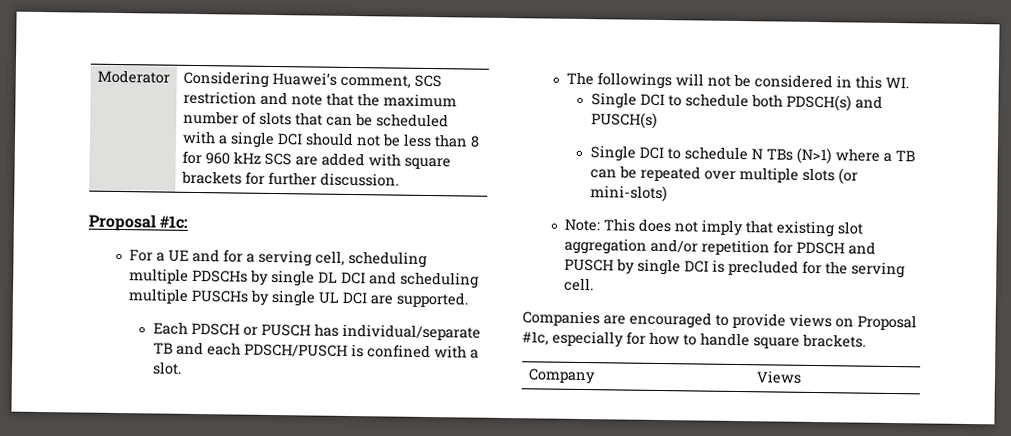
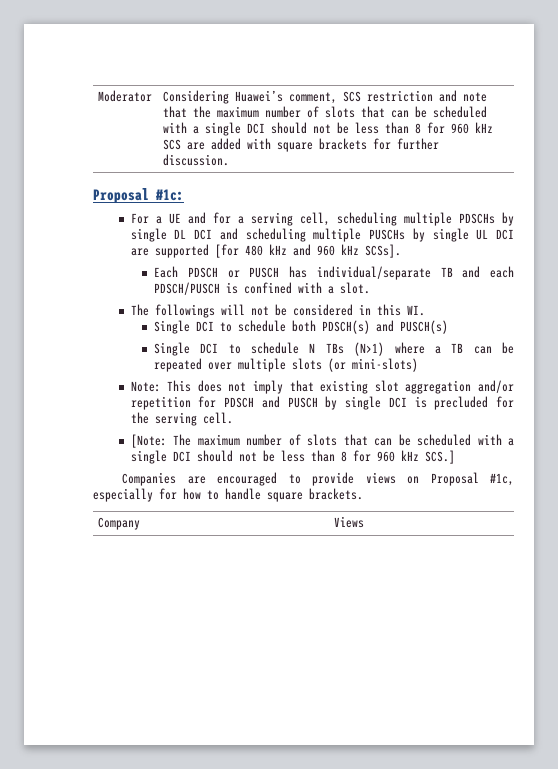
- For a UE and for a serving cell, scheduling multiple PDSCHs by single DL DCI and scheduling multiple PUSCHs by single UL DCI are supported.
+ For a UE and for a serving cell, scheduling multiple PDSCHs by single DL DCI and scheduling multiple PUSCHs by single UL DCI are supported [for 480 kHz and 960 kHz SCSs].
+ [Note: The maximum number of slots that can be scheduled with a single DCI should not be less than 8 for 960 kHz SCS.]

